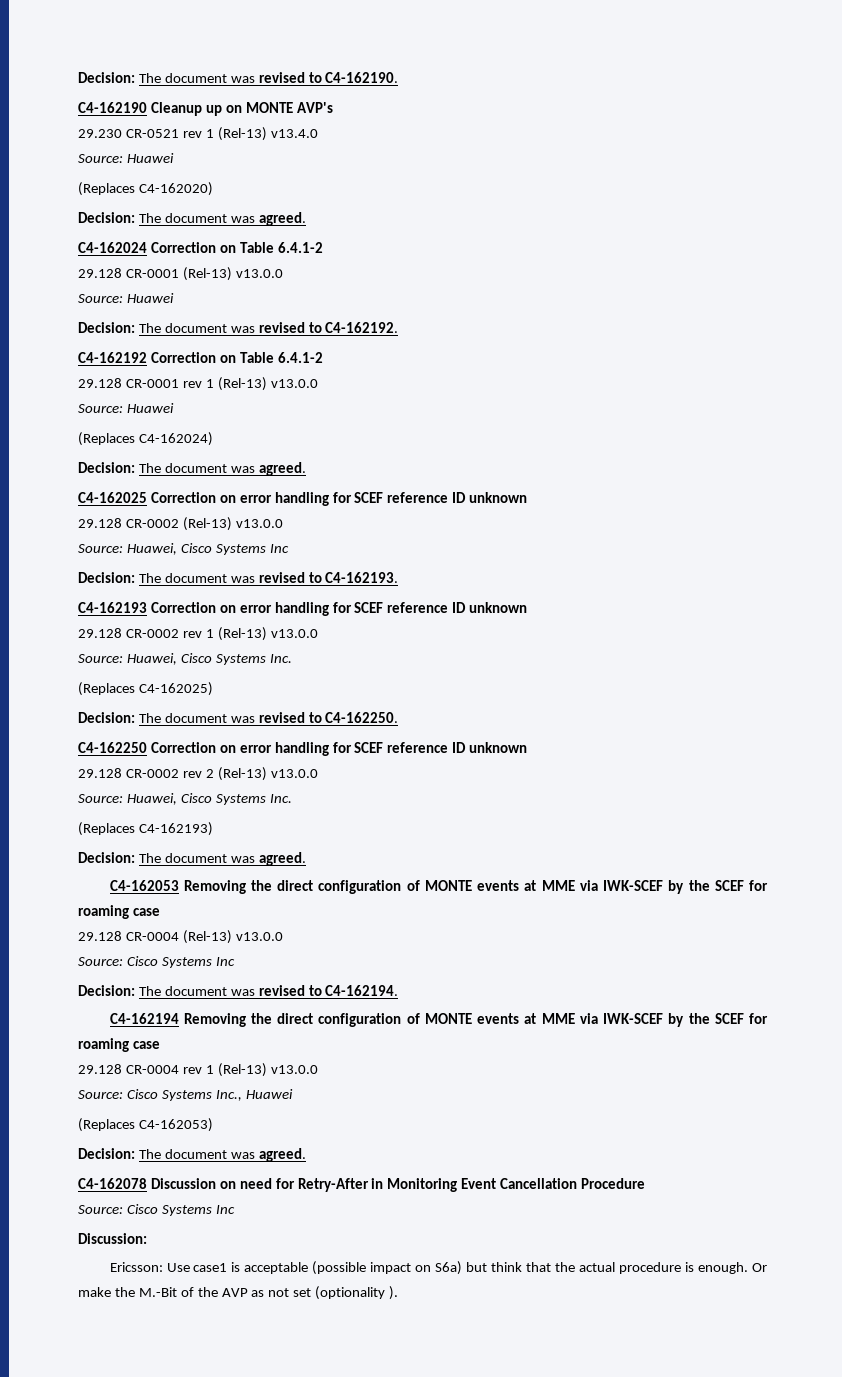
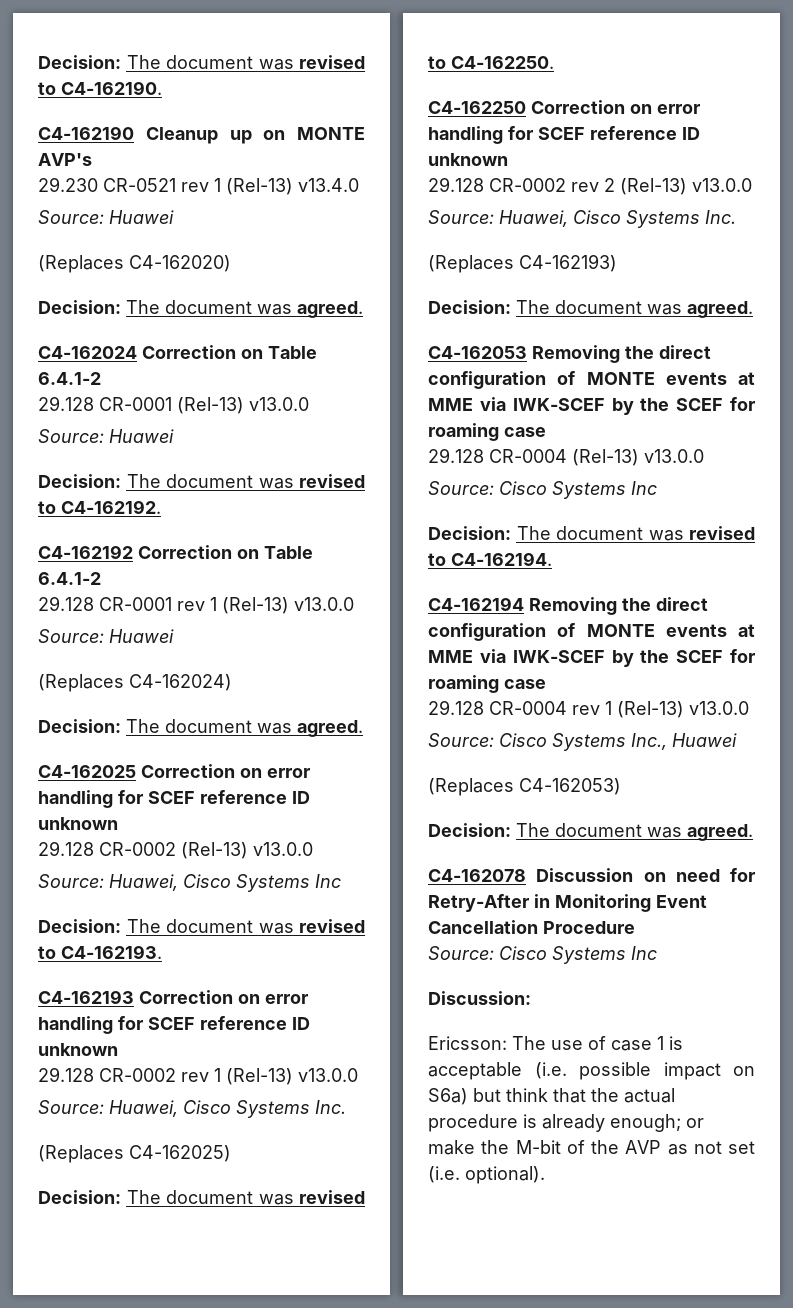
- Ericsson: Use case1 is acceptable (possible impact on S6a) but think that the actual procedure is enough. Or make the M.-Bit of the AVP as not set (optionality ).
+ Ericsson: The use of case 1 is acceptable (i.e. possible impact on S6a) but think that the actual procedure is already enough; or make the M-bit of the AVP as not set (i.e. optional).

